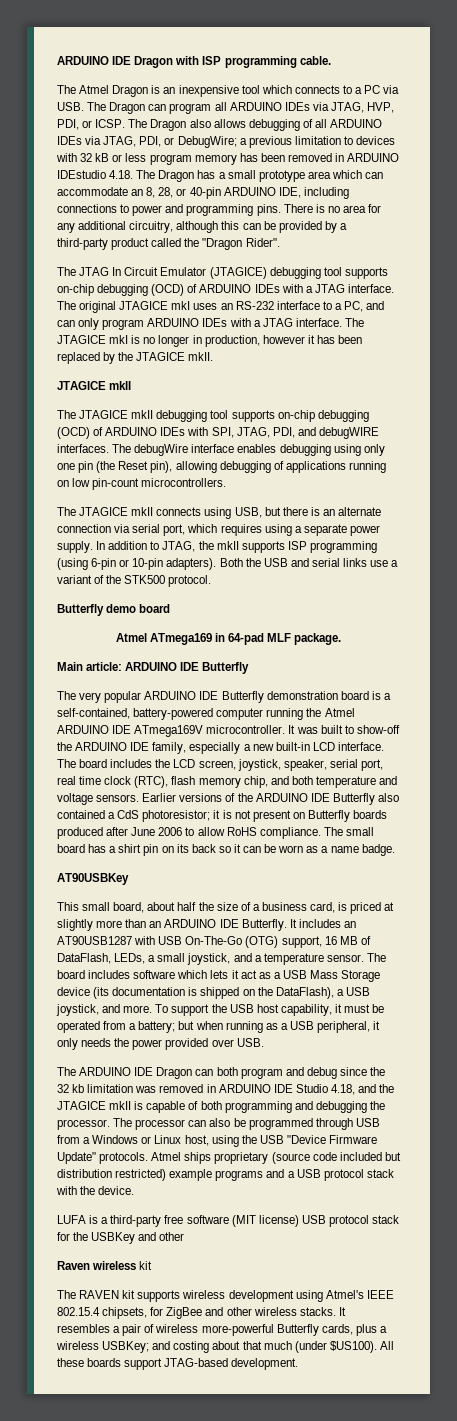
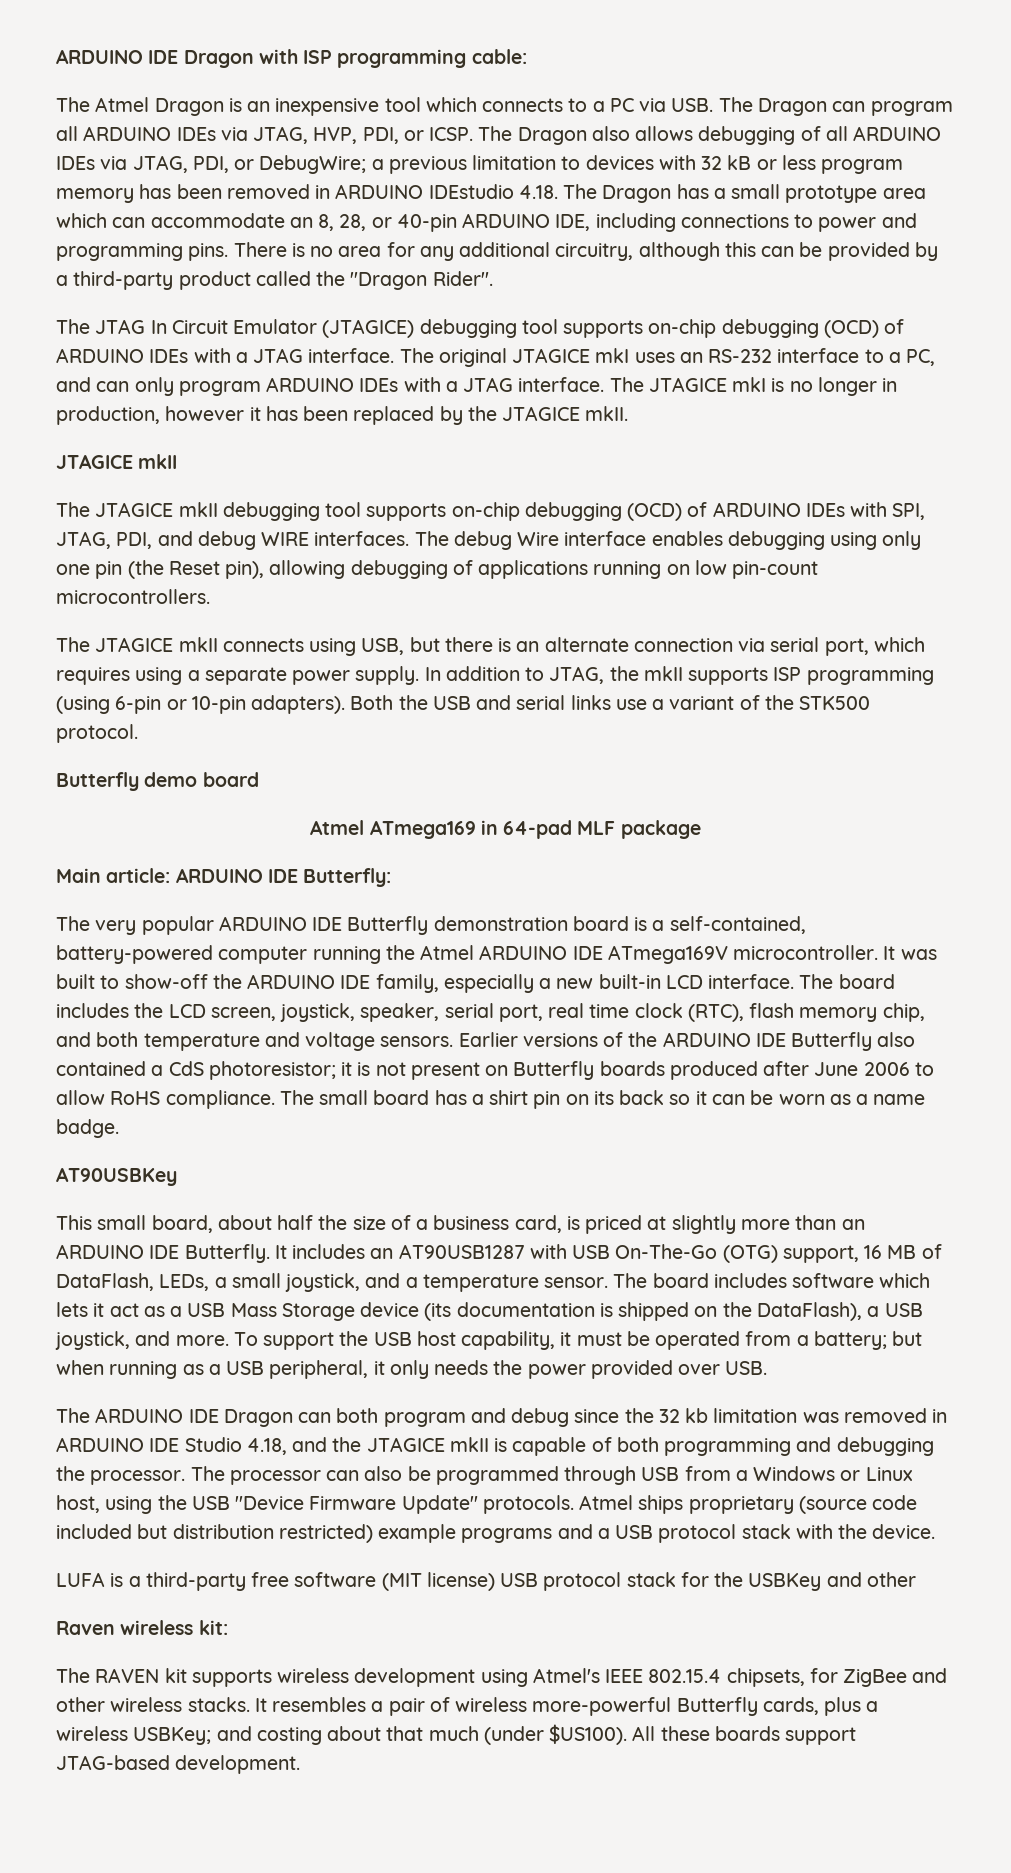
- ARDUINO IDE Dragon with ISP programming cable.
+ ARDUINO IDE Dragon with ISP programming cable:
- The JTAGICE mkII debugging tool supports on-chip debugging (OCD) of ARDUINO IDEs with SPI, JTAG, PDI, and debugWIRE interfaces. The debugWire interface enables debugging using only one pin (the Reset pin), allowing debugging of applications running on low pin-count microcontrollers.
+ The JTAGICE mkII debugging tool supports on-chip debugging (OCD) of ARDUINO IDEs with SPI, JTAG, PDI, and debug WIRE interfaces. The debug Wire interface enables debugging using only one pin (the Reset pin), allowing debugging of applications running on low pin-count microcontrollers.
- Atmel ATmega169 in 64-pad MLF package.
+ Atmel ATmega169 in 64-pad MLF package
- Main article: ARDUINO IDE Butterfly
+ Main article: ARDUINO IDE Butterfly:
- Raven wireless kit
+ Raven wireless kit:

